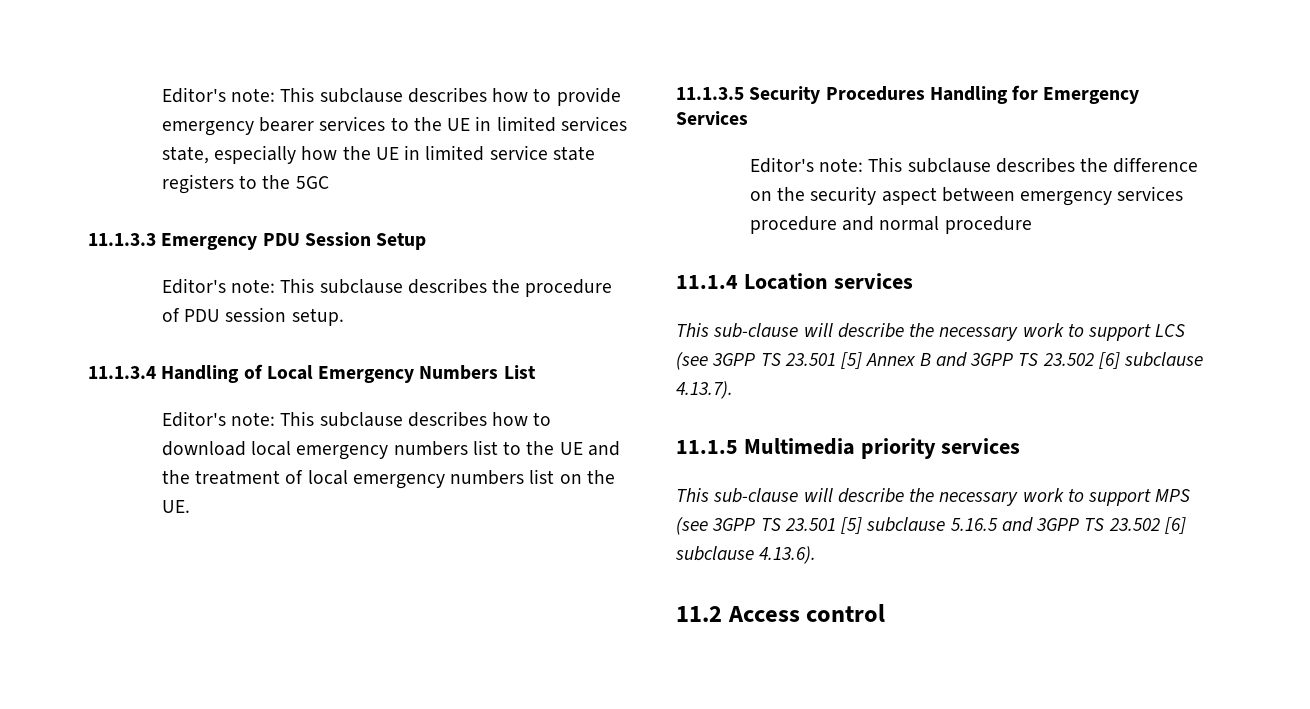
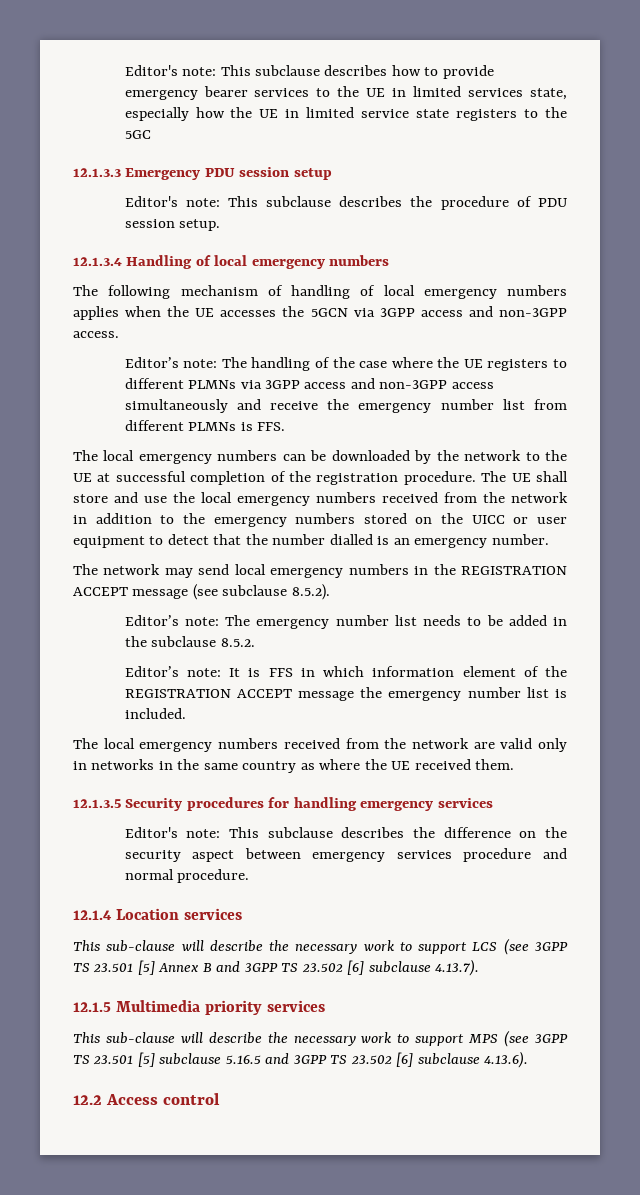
- 11.1.3.3 Emergency PDU Session Setup
+ 12.1.3.3 Emergency PDU session setup
- 11.1.3.4 Handling of Local Emergency Numbers List
- Editor's note: This subclause describes how to download local emergency numbers list to the UE and the treatment of local emergency numbers list on the UE.
- 11.1.3.5 Security Procedures Handling for Emergency Services
+ 12.1.3.4 Handling of local emergency numbers
+ The following mechanism of handling of local emergency numbers applies when the UE accesses the 5GCN via 3GPP access and non-3GPP access.
+ Editor’s note: The handling of the case where the UE registers to different PLMNs via 3GPP access and non-3GPP access simultaneously and receive the emergency number list from different PLMNs is FFS.
+ The local emergency numbers can be downloaded by the network to the UE at successful completion of the registration procedure. The UE shall store and use the local emergency numbers received from the network in addition to the emergency numbers stored on the UICC or user equipment to detect that the number dialled is an emergency number.
+ The network may send local emergency numbers in the REGISTRATION ACCEPT message (see subclause 8.5.2).
+ Editor’s note: The emergency number list needs to be added in the subclause 8.5.2.
+ Editor’s note: It is FFS in which information element of the REGISTRATION ACCEPT message the emergency number list is included.
+ The local emergency numbers received from the network are valid only in networks in the same country as where the UE received them.
+ 12.1.3.5 Security procedures for handling emergency services
- Editor's note: This subclause describes the difference on the security aspect between emergency services procedure and normal procedure
- 11.1.4 Location services
+ Editor's note: This subclause describes the difference on the security aspect between emergency services procedure and normal procedure.
+ 12.1.4 Location services
- 11.1.5 Multimedia priority services
+ 12.1.5 Multimedia priority services
- 11.2 Access control
+ 12.2 Access control

